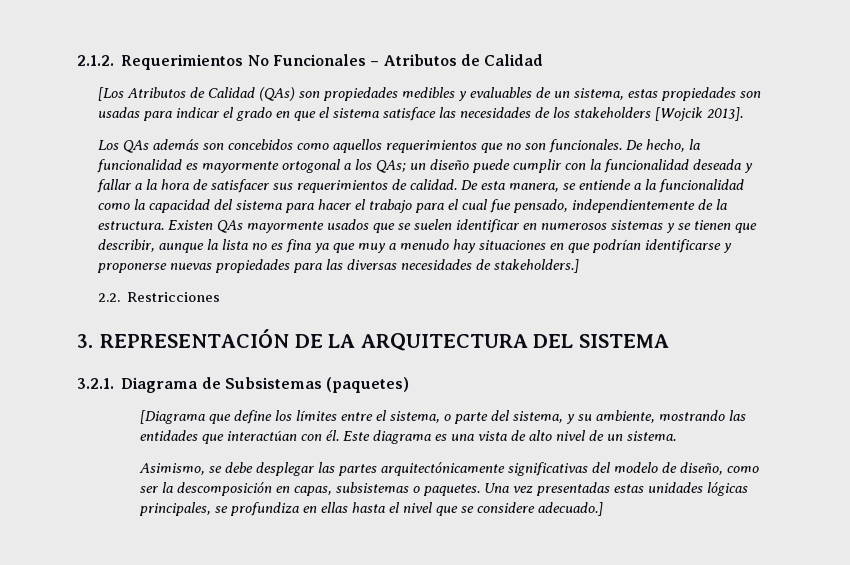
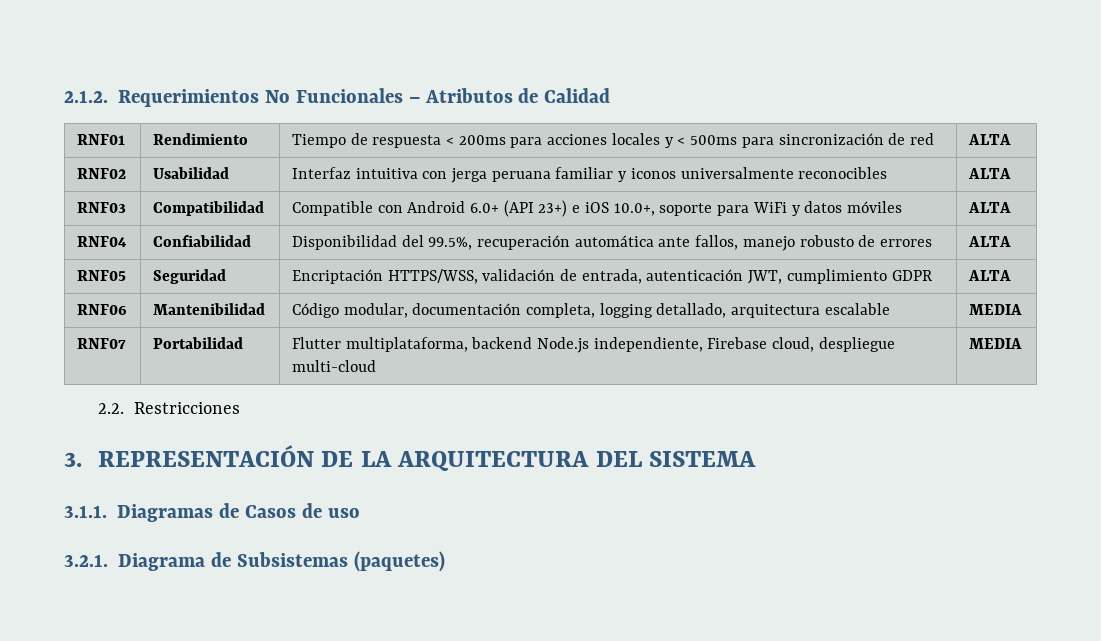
- [Los Atributos de Calidad (QAs) son propiedades medibles y evaluables de un sistema, estas propiedades son usadas para indicar el grado en que el sistema satisface las necesidades de los stakeholders [Wojcik 2013].
- Los QAs además son concebidos como aquellos requerimientos que no son funcionales. De hecho, la funcionalidad es mayormente ortogonal a los QAs; un diseño puede cumplir con la funcionalidad deseada y fallar a la hora de satisfacer sus requerimientos de calidad. De esta manera, se entiende a la funcionalidad como la capacidad del sistema para hacer el trabajo para el cual fue pensado, independientemente de la estructura. Existen QAs mayormente usados que se suelen identificar en numerosos sistemas y se tienen que describir, aunque la lista no es fina ya que muy a menudo hay situaciones en que podrían identificarse y proponerse nuevas propiedades para las diversas necesidades de stakeholders.]
+ RNF01 | Rendimiento | Tiempo de respuesta < 200ms para acciones locales y < 500ms para sincronización de red | ALTA
+ RNF02 | Usabilidad | Interfaz intuitiva con jerga peruana familiar y iconos universalmente reconocibles | ALTA
+ RNF03 | Compatibilidad | Compatible con Android 6.0+ (API 23+) e iOS 10.0+, soporte para WiFi y datos móviles | ALTA
+ RNF04 | Confiabilidad | Disponibilidad del 99.5%, recuperación automática ante fallos, manejo robusto de errores | ALTA
+ RNF05 | Seguridad | Encriptación HTTPS/WSS, validación de entrada, autenticación JWT, cumplimiento GDPR | ALTA
+ RNF06 | Mantenibilidad | Código modular, documentación completa, logging detallado, arquitectura escalable | MEDIA
+ RNF07 | Portabilidad | Flutter multiplataforma, backend Node.js independiente, Firebase cloud, despliegue multi-cloud | MEDIA
+ 3.1.1. Diagramas de Casos de uso
  3.2.1. Diagrama de Subsistemas (paquetes)
- [Diagrama que define los límites entre el sistema, o parte del sistema, y su ambiente, mostrando las entidades que interactúan con él. Este diagrama es una vista de alto nivel de un sistema.
- Asimismo, se debe desplegar las partes arquitectónicamente significativas del modelo de diseño, como ser la descomposición en capas, subsistemas o paquetes. Una vez presentadas estas unidades lógicas principales, se profundiza en ellas hasta el nivel que se considere adecuado.]

